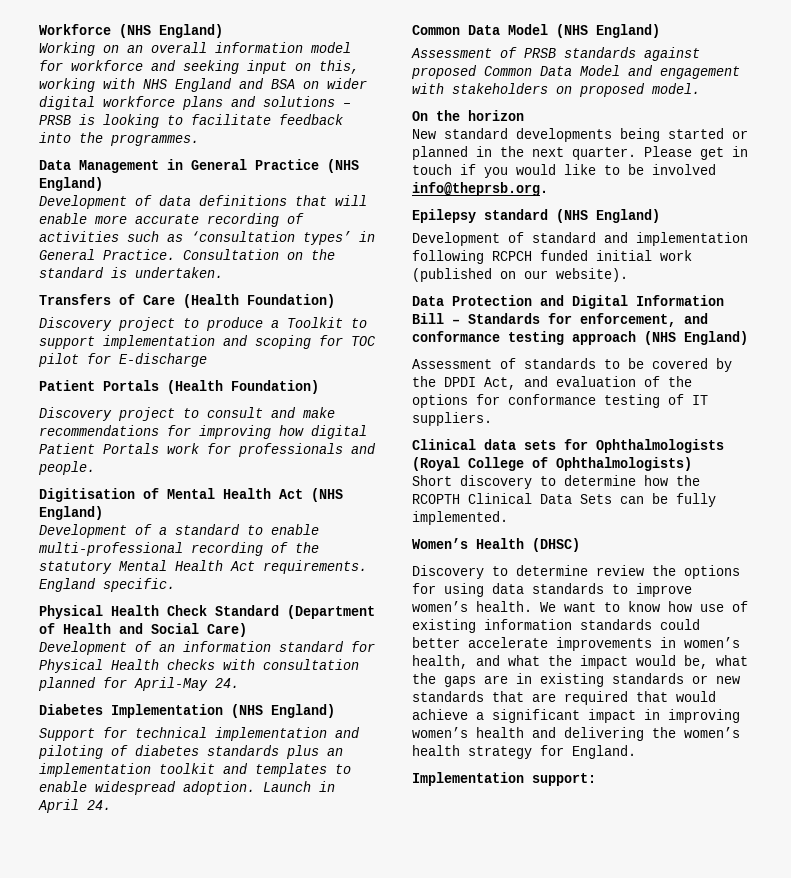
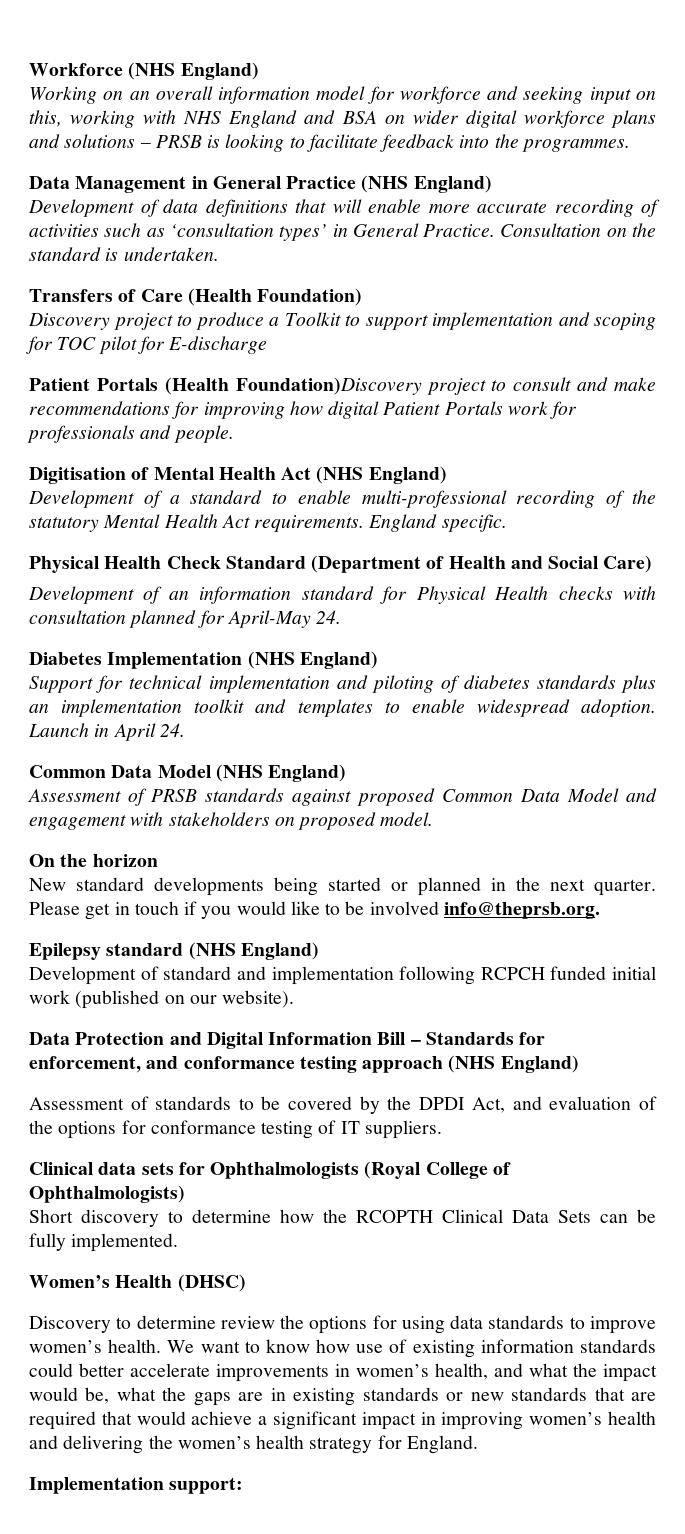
- Patient Portals (Health Foundation)
- Discovery project to consult and make recommendations for improving how digital Patient Portals work for professionals and people.
+ Patient Portals (Health Foundation)Discovery project to consult and make recommendations for improving how digital Patient Portals work for professionals and people.

